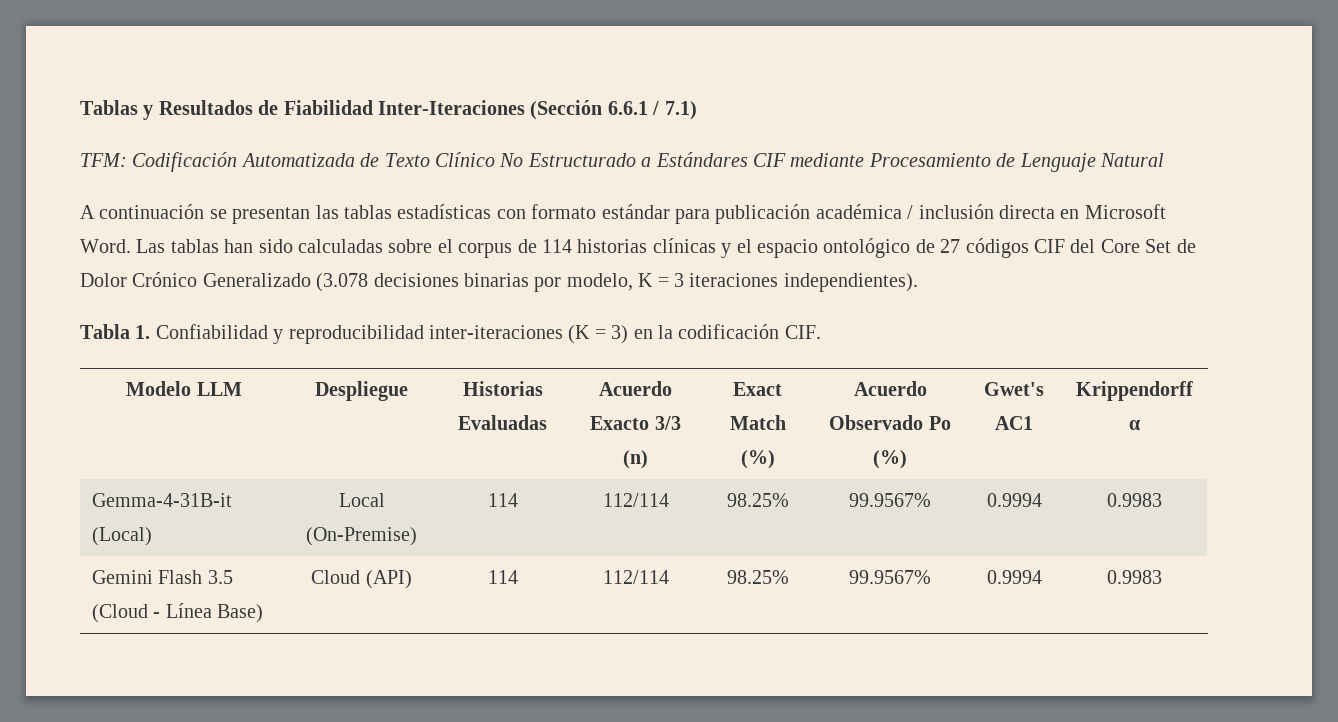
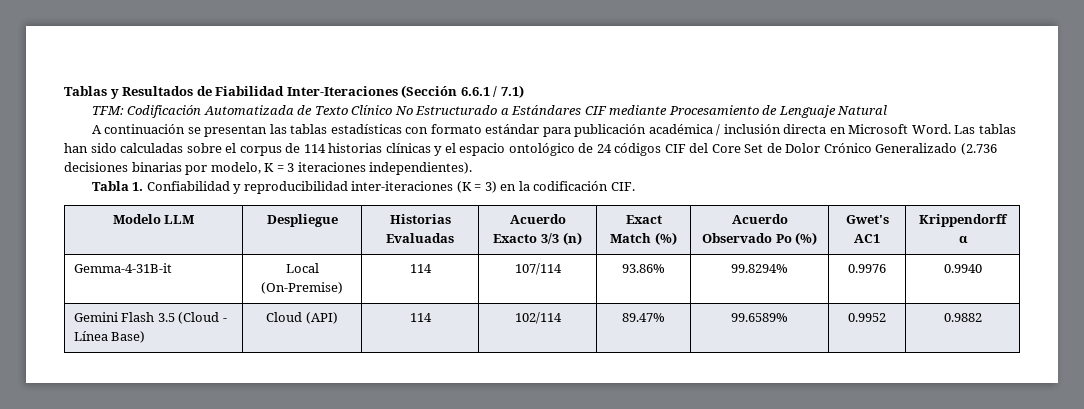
- Las tablas han sido calculadas sobre el corpus de 114 historias clínicas y el espacio ontológico de 27 códigos CIF del Core Set de Dolor Crónico Generalizado (3.078 decisiones binarias por modelo, K = 3 iteraciones independientes).
+ Las tablas han sido calculadas sobre el corpus de 114 historias clínicas y el espacio ontológico de 24 códigos CIF del Core Set de Dolor Crónico Generalizado (2.736 decisiones binarias por modelo, K = 3 iteraciones independientes).
- Gemma-4-31B-it (Local) | Local (On-Premise) | 114 | 112/114 | 98.25% | 99.9567% | 0.9994 | 0.9983
+ Gemma-4-31B-it | Local (On-Premise) | 114 | 107/114 | 93.86% | 99.8294% | 0.9976 | 0.9940
- Gemini Flash 3.5 (Cloud - Línea Base) | Cloud (API) | 114 | 112/114 | 98.25% | 99.9567% | 0.9994 | 0.9983
+ Gemini Flash 3.5 (Cloud - Línea Base) | Cloud (API) | 114 | 102/114 | 89.47% | 99.6589% | 0.9952 | 0.9882

